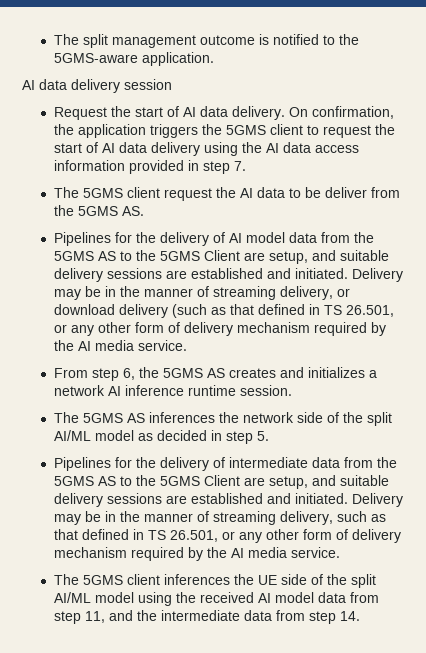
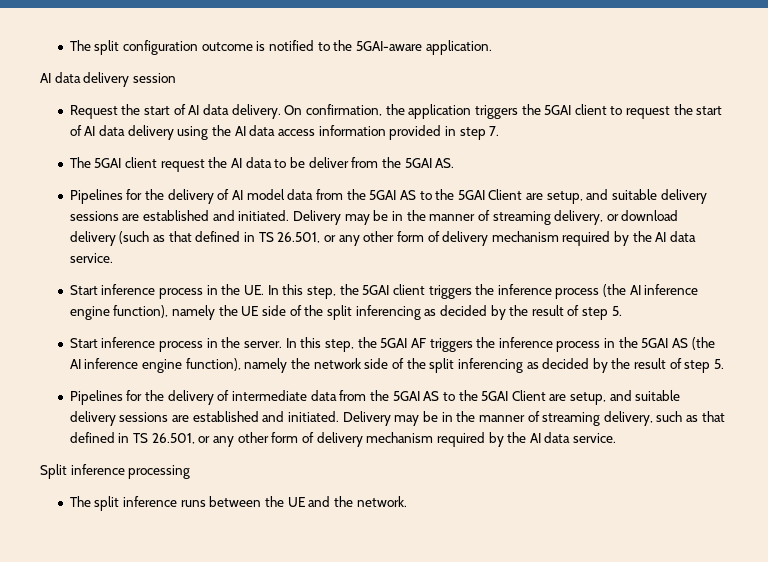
- The split management outcome is notified to the 5GMS-aware application.
+ The split configuration outcome is notified to the 5GAI-aware application.
- On confirmation, the application triggers the 5GMS client to request the start of AI data delivery using the AI data access information provided in step 7.
+ On confirmation, the application triggers the 5GAI client to request the start of AI data delivery using the AI data access information provided in step 7.
- The 5GMS client request the AI data to be deliver from the 5GMS AS.
+ The 5GAI client request the AI data to be deliver from the 5GAI AS.
- Pipelines for the delivery of AI model data from the 5GMS AS to the 5GMS Client are setup, and suitable delivery sessions are established and initiated.
+ Pipelines for the delivery of AI model data from the 5GAI AS to the 5GAI Client are setup, and suitable delivery sessions are established and initiated.
- Delivery may be in the manner of streaming delivery, or download delivery (such as that defined in TS 26.501, or any other form of delivery mechanism required by the AI media service.
- From step 6, the 5GMS AS creates and initializes a network AI inference runtime session.
- The 5GMS AS inferences the network side of the split AI/ML model as decided in step 5.
+ Delivery may be in the manner of streaming delivery, or download delivery (such as that defined in TS 26.501, or any other form of delivery mechanism required by the AI data service.
+ Start inference process in the UE. In this step, the 5GAI client triggers the inference process (the AI inference engine function), namely the UE side of the split inferencing as decided by the result of step 5.
+ Start inference process in the server. In this step, the 5GAI AF triggers the inference process in the 5GAI AS (the AI inference engine function), namely the network side of the split inferencing as decided by the result of step 5.
- Pipelines for the delivery of intermediate data from the 5GMS AS to the 5GMS Client are setup, and suitable delivery sessions are established and initiated.
+ Pipelines for the delivery of intermediate data from the 5GAI AS to the 5GAI Client are setup, and suitable delivery sessions are established and initiated.
- Delivery may be in the manner of streaming delivery, such as that defined in TS 26.501, or any other form of delivery mechanism required by the AI media service.
- The 5GMS client inferences the UE side of the split AI/ML model using the received AI model data from step 11, and the intermediate data from step 14.
+ Delivery may be in the manner of streaming delivery, such as that defined in TS 26.501, or any other form of delivery mechanism required by the AI data service.
+ Split inference processing
+ The split inference runs between the UE and the network.

